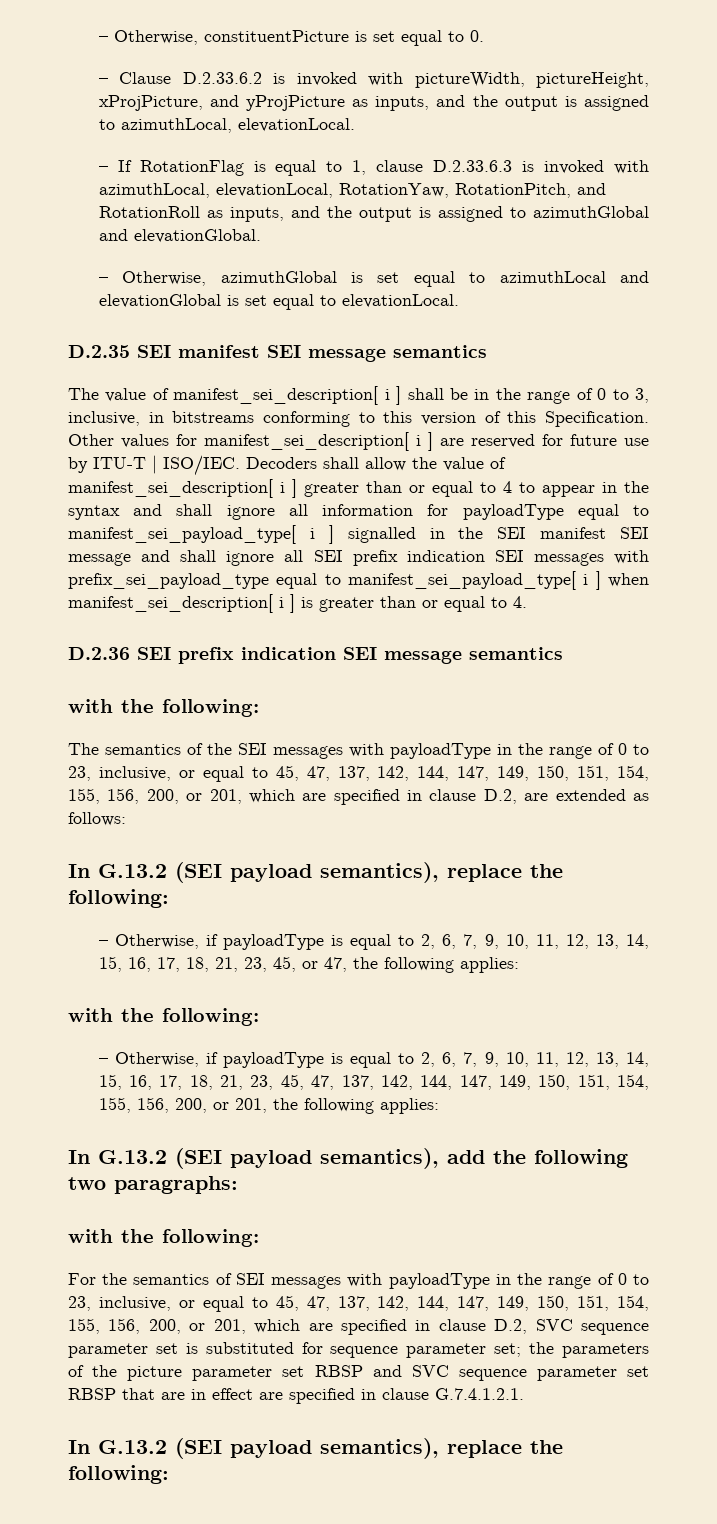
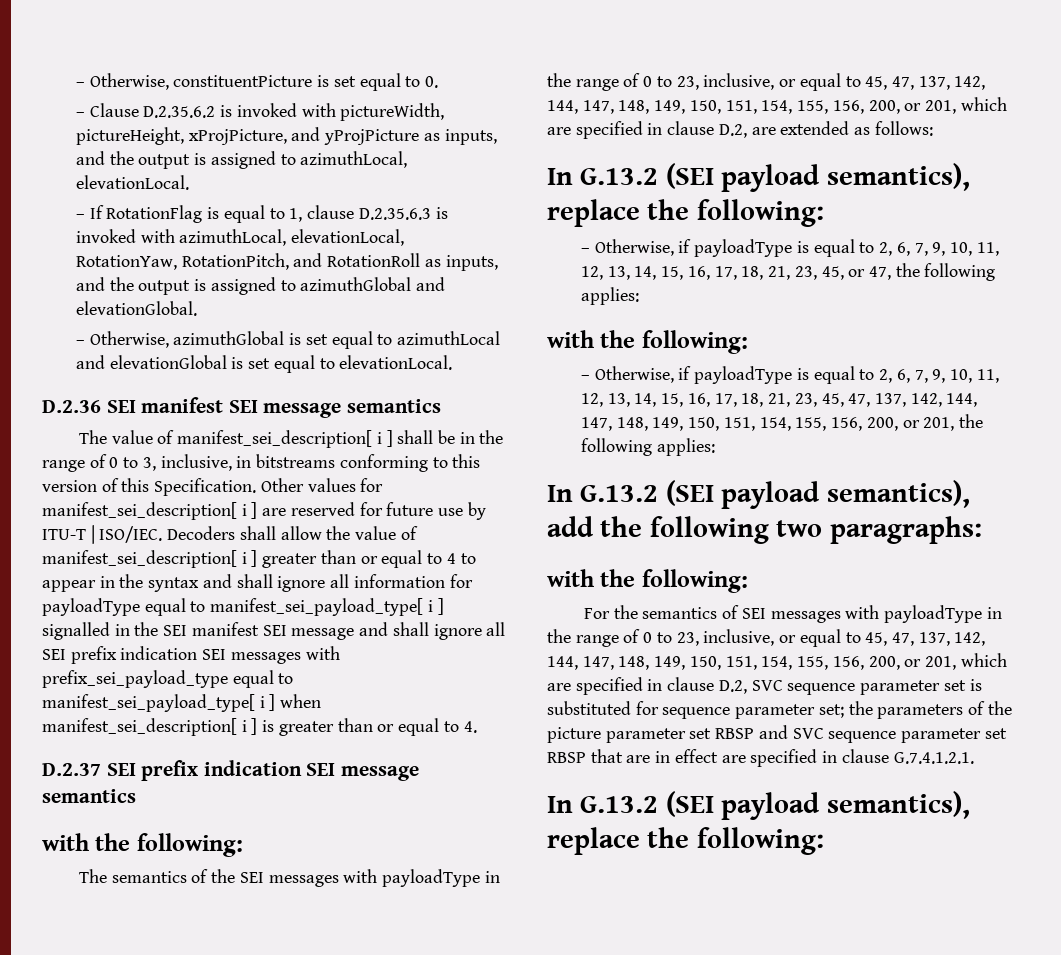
- – Clause D.2.33.6.2 is invoked with pictureWidth, pictureHeight, xProjPicture, and yProjPicture as inputs, and the output is assigned to azimuthLocal, elevationLocal.
+ – Clause D.2.35.6.2 is invoked with pictureWidth, pictureHeight, xProjPicture, and yProjPicture as inputs, and the output is assigned to azimuthLocal, elevationLocal.
- – If RotationFlag is equal to 1, clause D.2.33.6.3 is invoked with azimuthLocal, elevationLocal, RotationYaw, RotationPitch, and RotationRoll as inputs, and the output is assigned to azimuthGlobal and elevationGlobal.
+ – If RotationFlag is equal to 1, clause D.2.35.6.3 is invoked with azimuthLocal, elevationLocal, RotationYaw, RotationPitch, and RotationRoll as inputs, and the output is assigned to azimuthGlobal and elevationGlobal.
- D.2.35 SEI manifest SEI message semantics
+ D.2.36 SEI manifest SEI message semantics
- D.2.36 SEI prefix indication SEI message semantics
+ D.2.37 SEI prefix indication SEI message semantics
- The semantics of the SEI messages with payloadType in the range of 0 to 23, inclusive, or equal to 45, 47, 137, 142, 144, 147, 149, 150, 151, 154, 155, 156, 200, or 201, which are specified in clause D.2, are extended as follows:
+ The semantics of the SEI messages with payloadType in the range of 0 to 23, inclusive, or equal to 45, 47, 137, 142, 144, 147, 148, 149, 150, 151, 154, 155, 156, 200, or 201, which are specified in clause D.2, are extended as follows:
- – Otherwise, if payloadType is equal to 2, 6, 7, 9, 10, 11, 12, 13, 14, 15, 16, 17, 18, 21, 23, 45, 47, 137, 142, 144, 147, 149, 150, 151, 154, 155, 156, 200, or 201, the following applies:
+ – Otherwise, if payloadType is equal to 2, 6, 7, 9, 10, 11, 12, 13, 14, 15, 16, 17, 18, 21, 23, 45, 47, 137, 142, 144, 147, 148, 149, 150, 151, 154, 155, 156, 200, or 201, the following applies:
- For the semantics of SEI messages with payloadType in the range of 0 to 23, inclusive, or equal to 45, 47, 137, 142, 144, 147, 149, 150, 151, 154, 155, 156, 200, or 201, which are specified in clause D.2, SVC sequence parameter set is substituted for sequence parameter set;
+ For the semantics of SEI messages with payloadType in the range of 0 to 23, inclusive, or equal to 45, 47, 137, 142, 144, 147, 148, 149, 150, 151, 154, 155, 156, 200, or 201, which are specified in clause D.2, SVC sequence parameter set is substituted for sequence parameter set;

